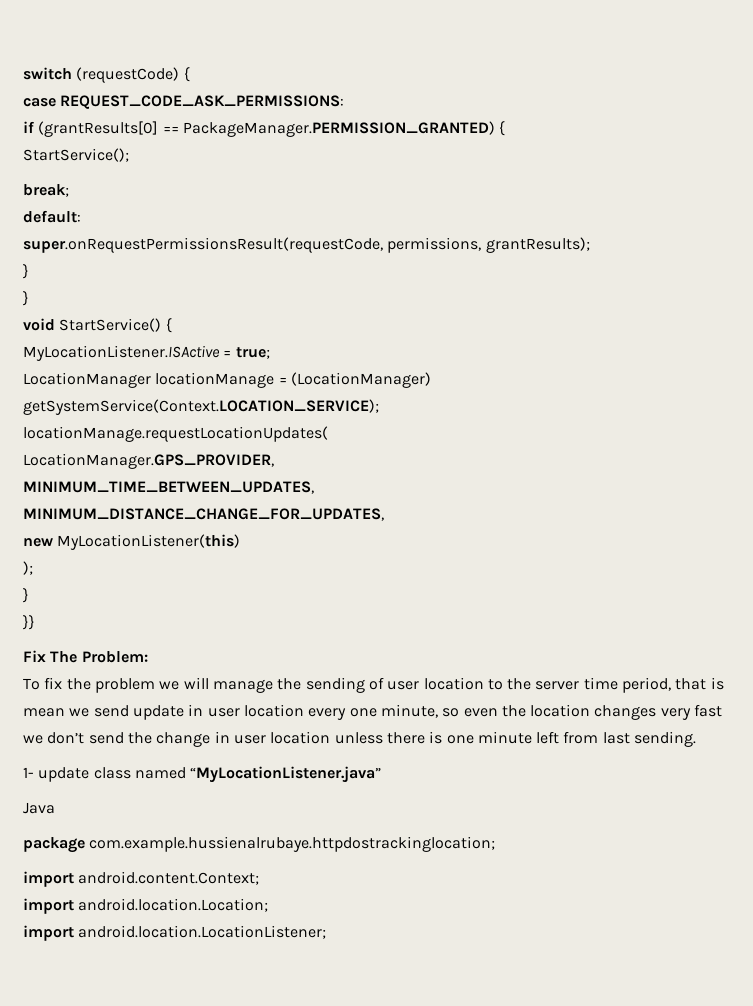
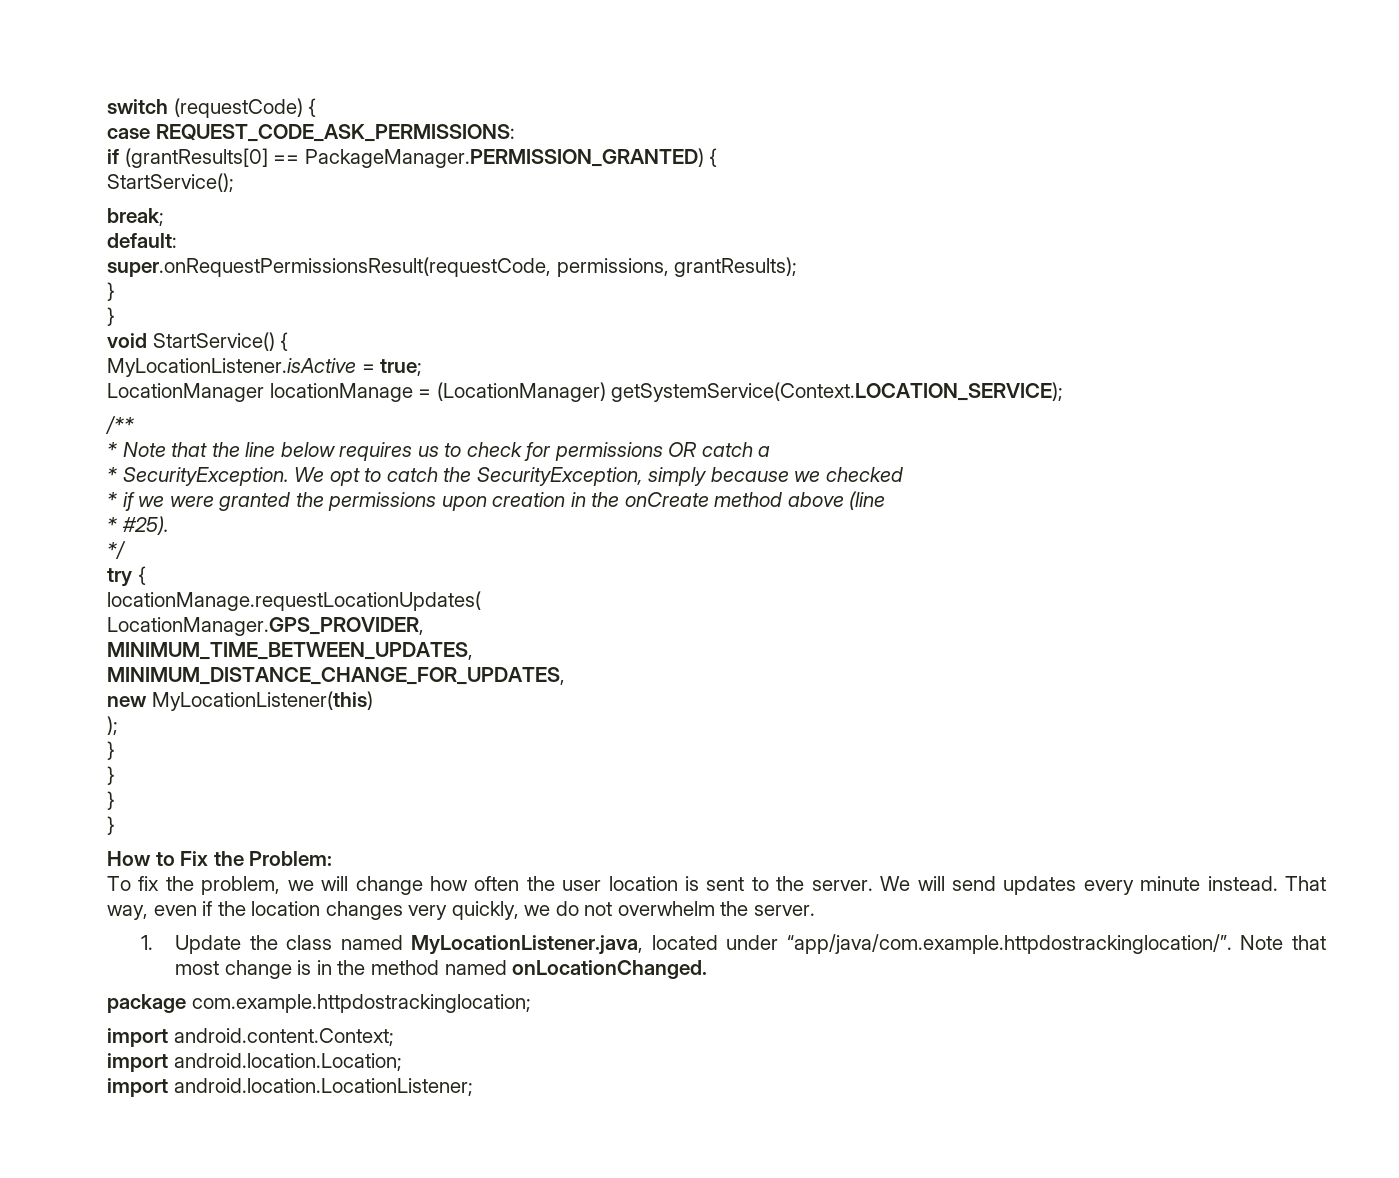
- MyLocationListener.ISActive = true;
+ MyLocationListener.isActive = true;
+ /**
+ * Note that the line below requires us to check for permissions OR catch a
+ * SecurityException. We opt to catch the SecurityException, simply because we checked
+ * if we were granted the permissions upon creation in the onCreate method above (line
+ * #25).
+ */
+ try {
  );
  }
- }}
- Fix The Problem:
+ }
+ }
+ }
+ How to Fix the Problem:
- To fix the problem we will manage the sending of user location to the server time period, that is mean we send update in user location every one minute, so even the location changes very fast we don’t send the change in user location unless there is one minute left from last sending.
- 1- update class named “MyLocationListener.java”
- Java
+ To fix the problem, we will change how often the user location is sent to the server. We will send updates every minute instead. That way, even if the location changes very quickly, we do not overwhelm the server.
+ 1. Update the class named MyLocationListener.java, located under “app/java/com.example.httpdostrackinglocation/”. Note that most change is in the method named onLocationChanged.
- package com.example.hussienalrubaye.httpdostrackinglocation;
+ package com.example.httpdostrackinglocation;

